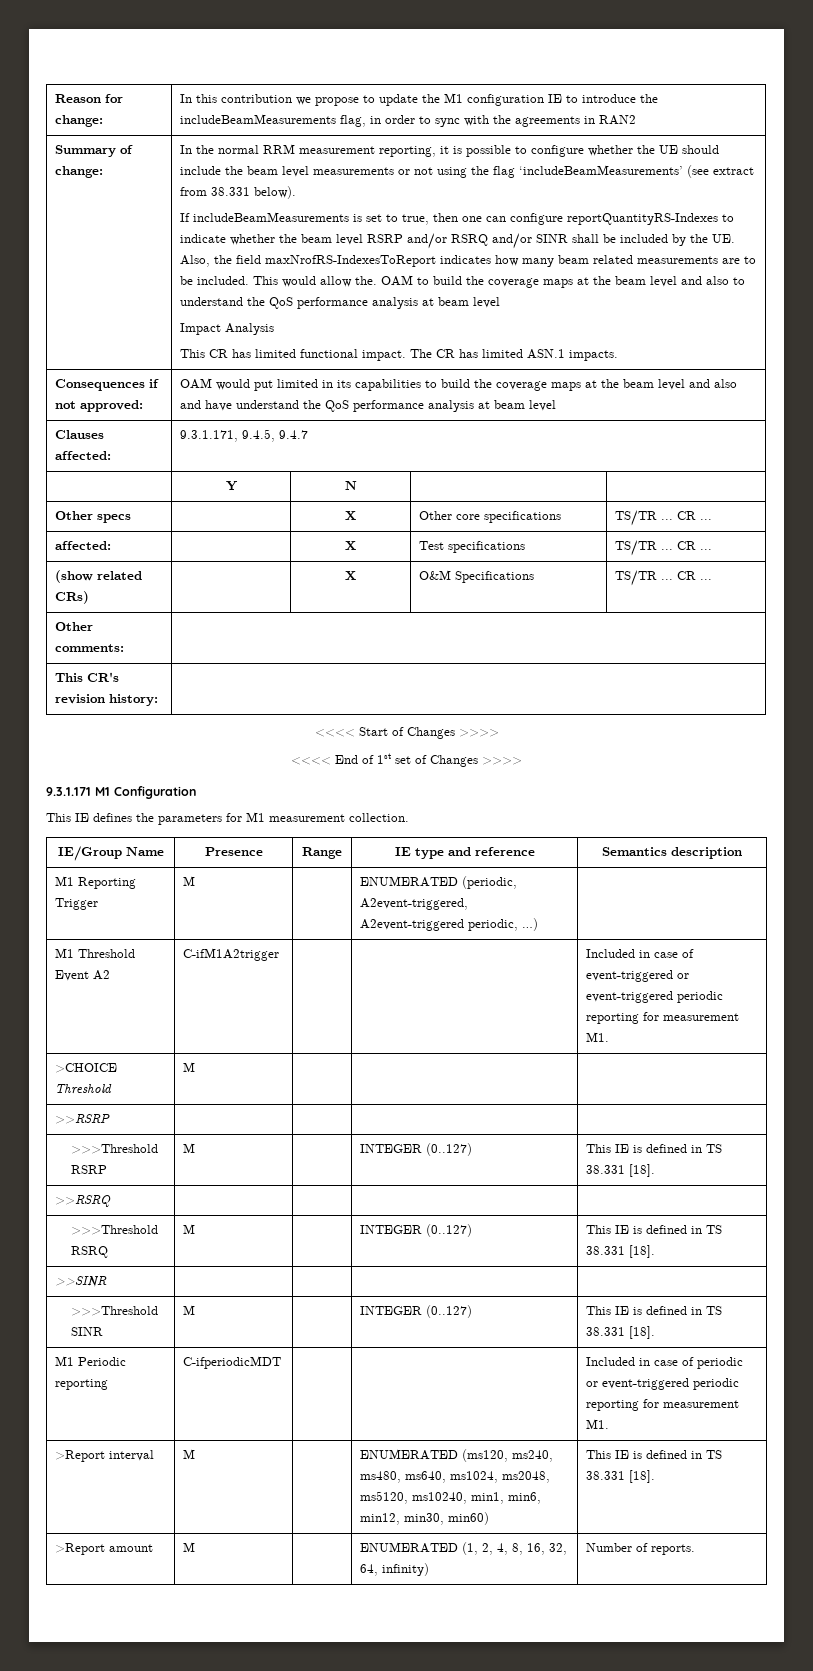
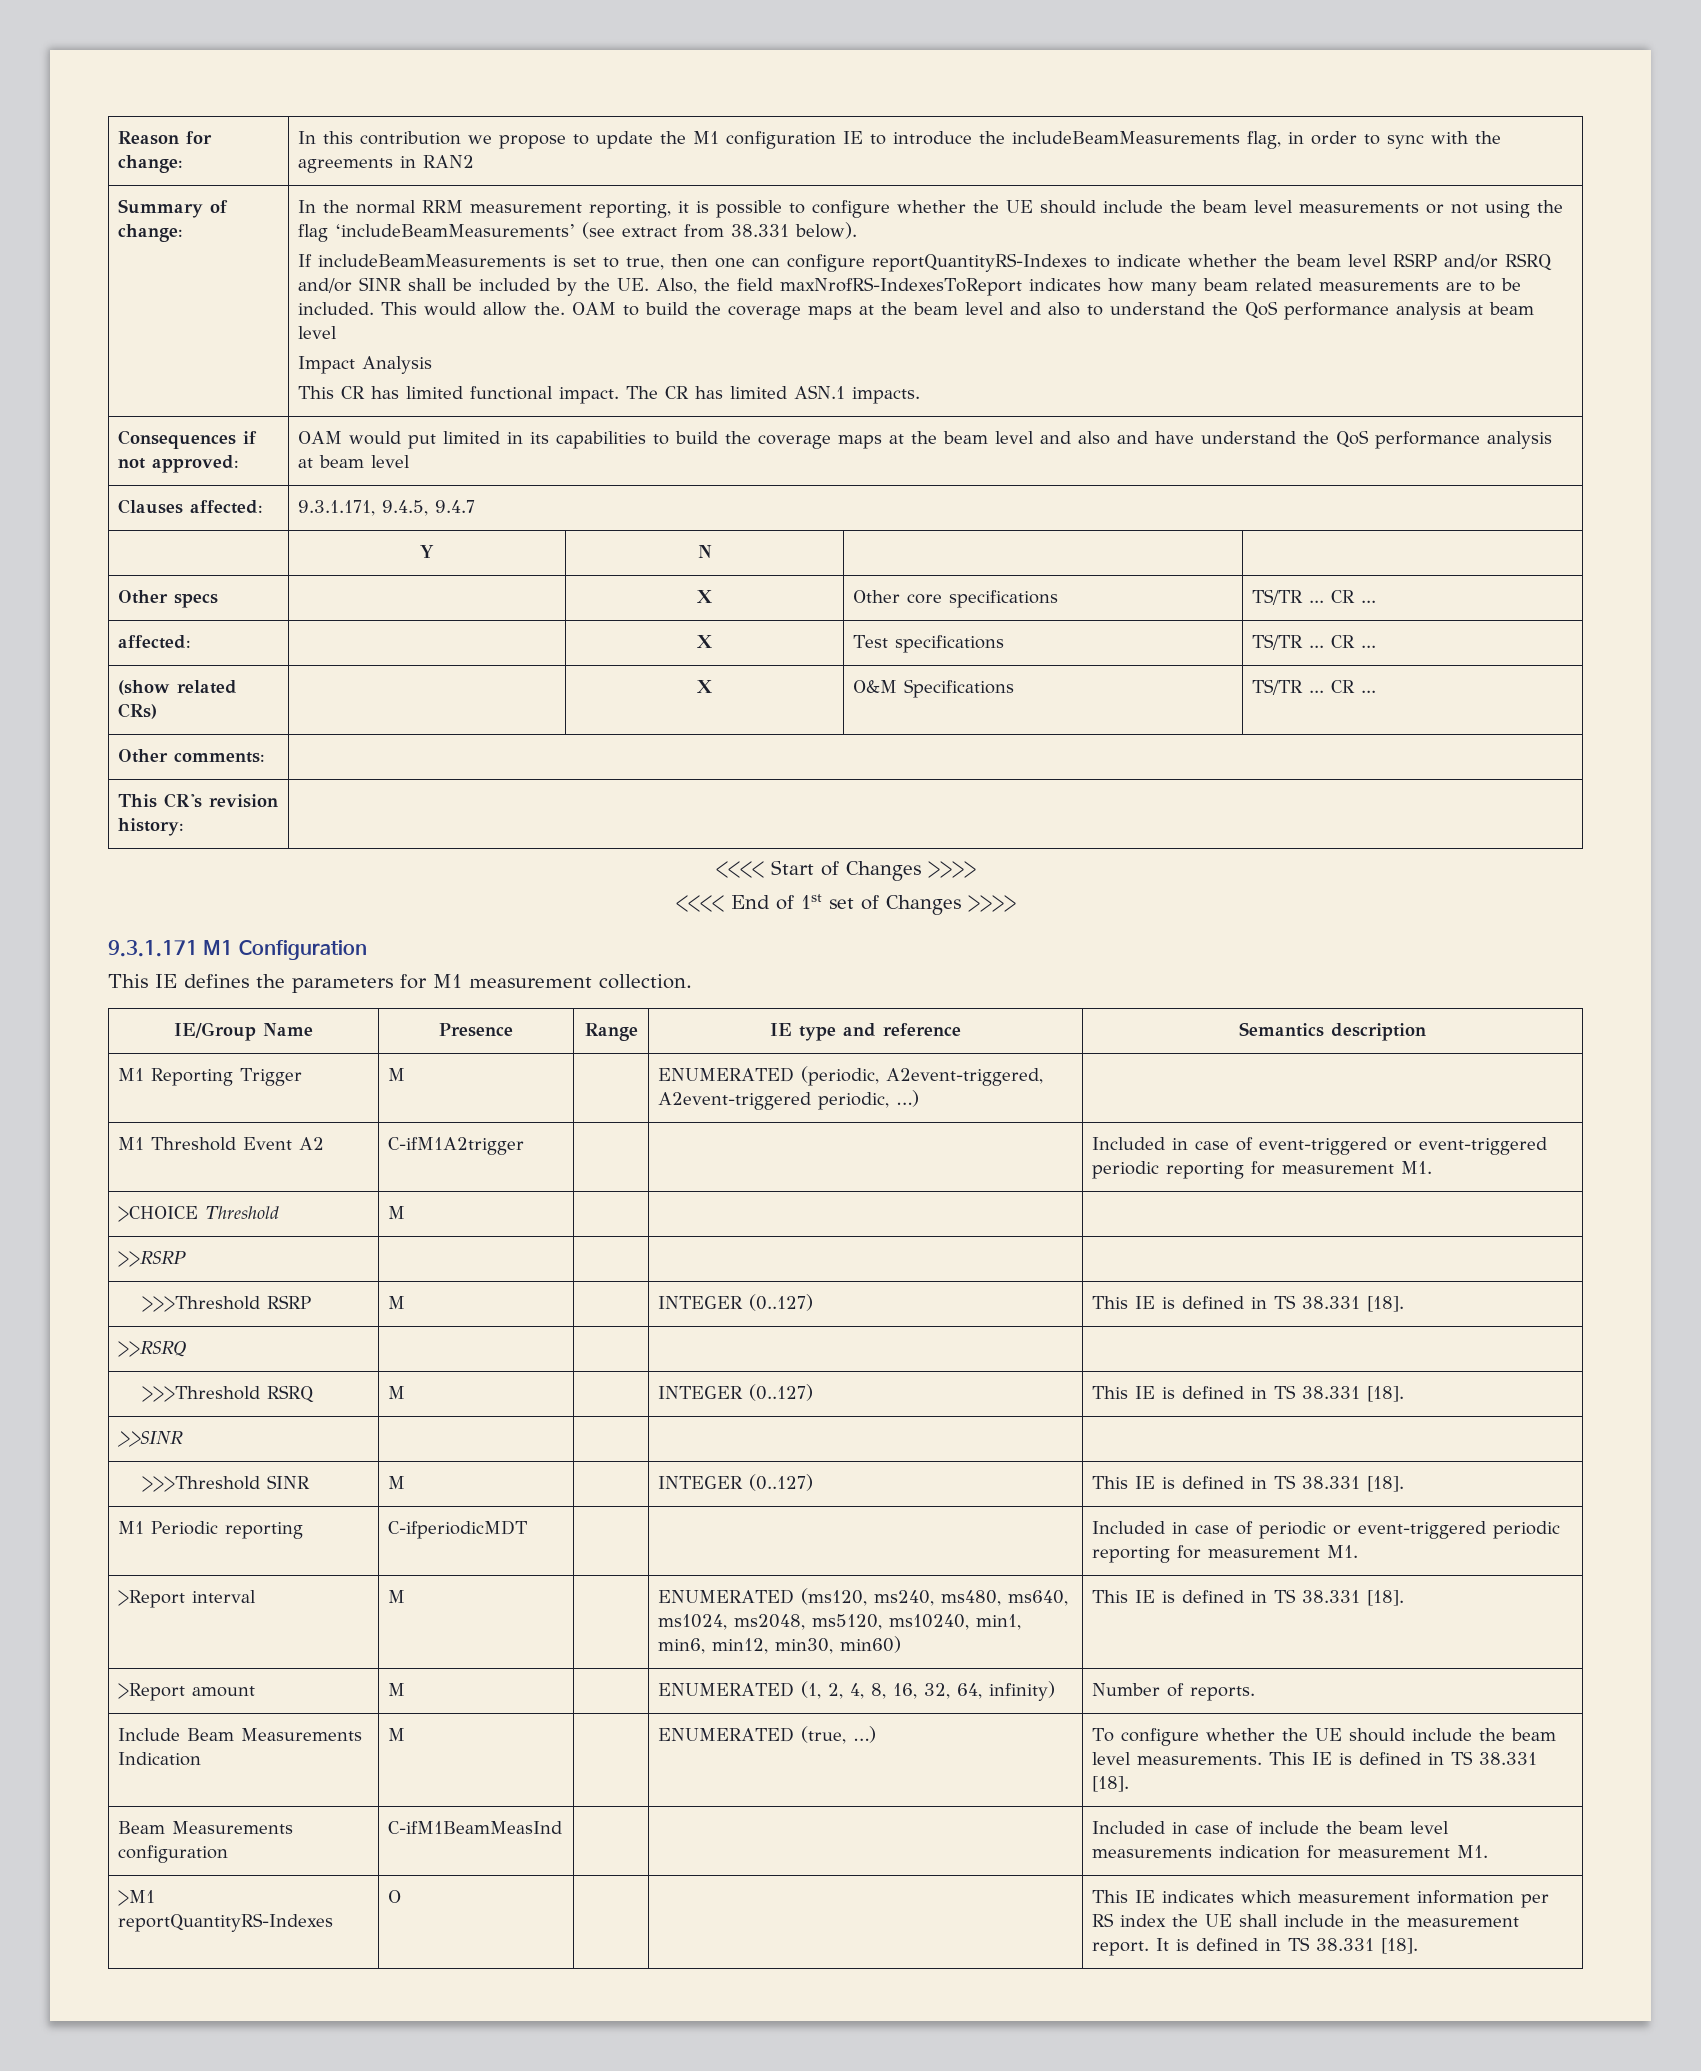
+ Include Beam Measurements Indication | M | | ENUMERATED (true, …) | To configure whether the UE should include the beam level measurements. This IE is defined in TS 38.331 [18].
+ Beam Measurements configuration | C-ifM1BeamMeasInd | | | Included in case of include the beam level measurements indication for measurement M1.
+ >M1 reportQuantityRS-Indexes | O | | | This IE indicates which measurement information per RS index the UE shall include in the measurement report. It is defined in TS 38.331 [18].

